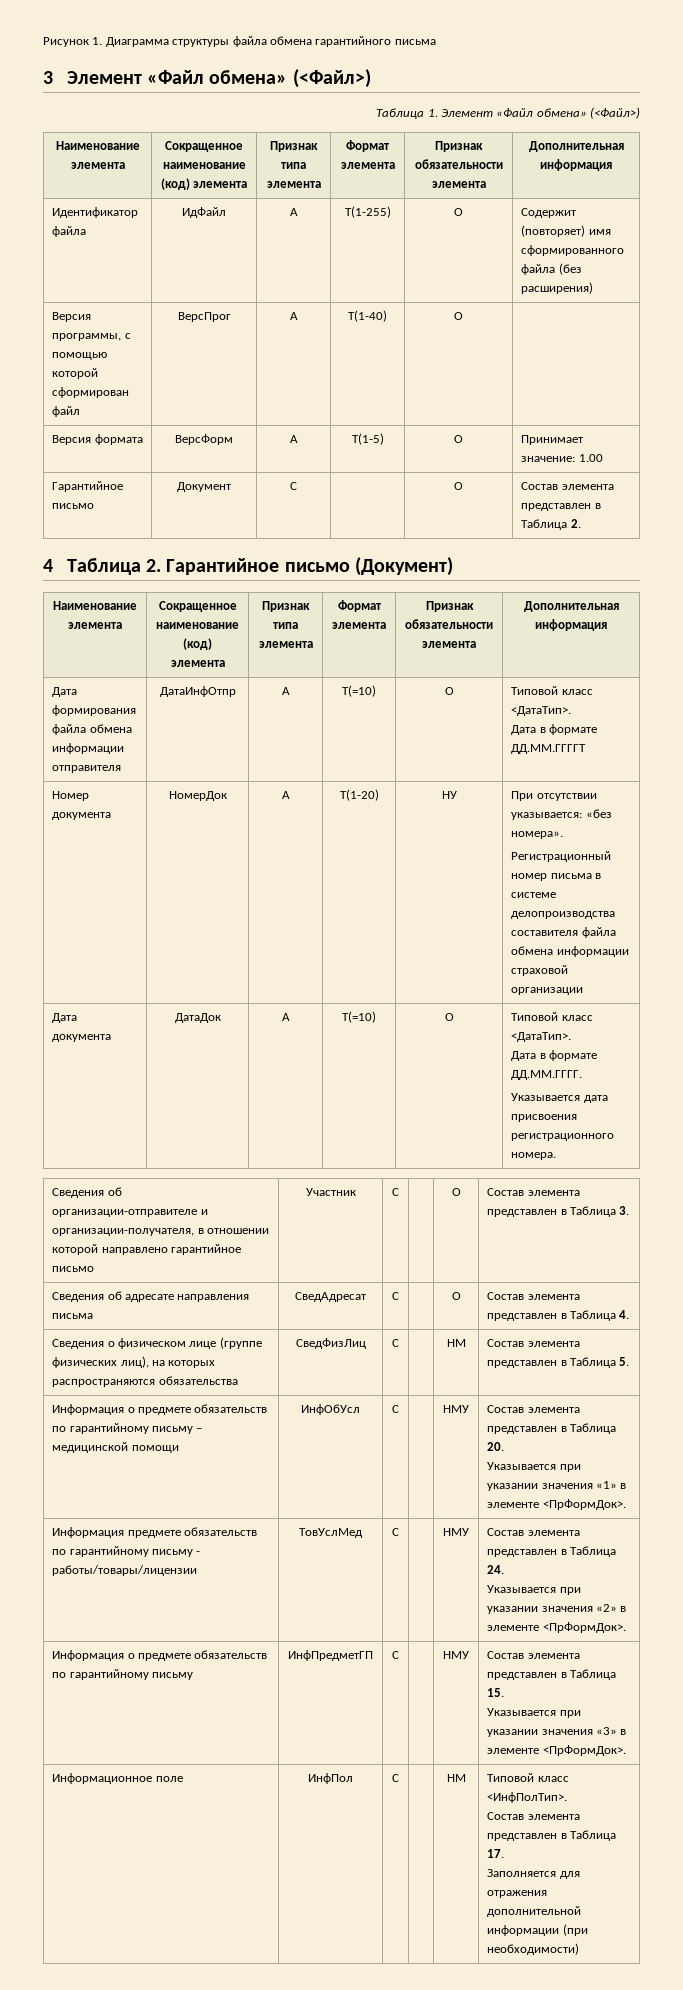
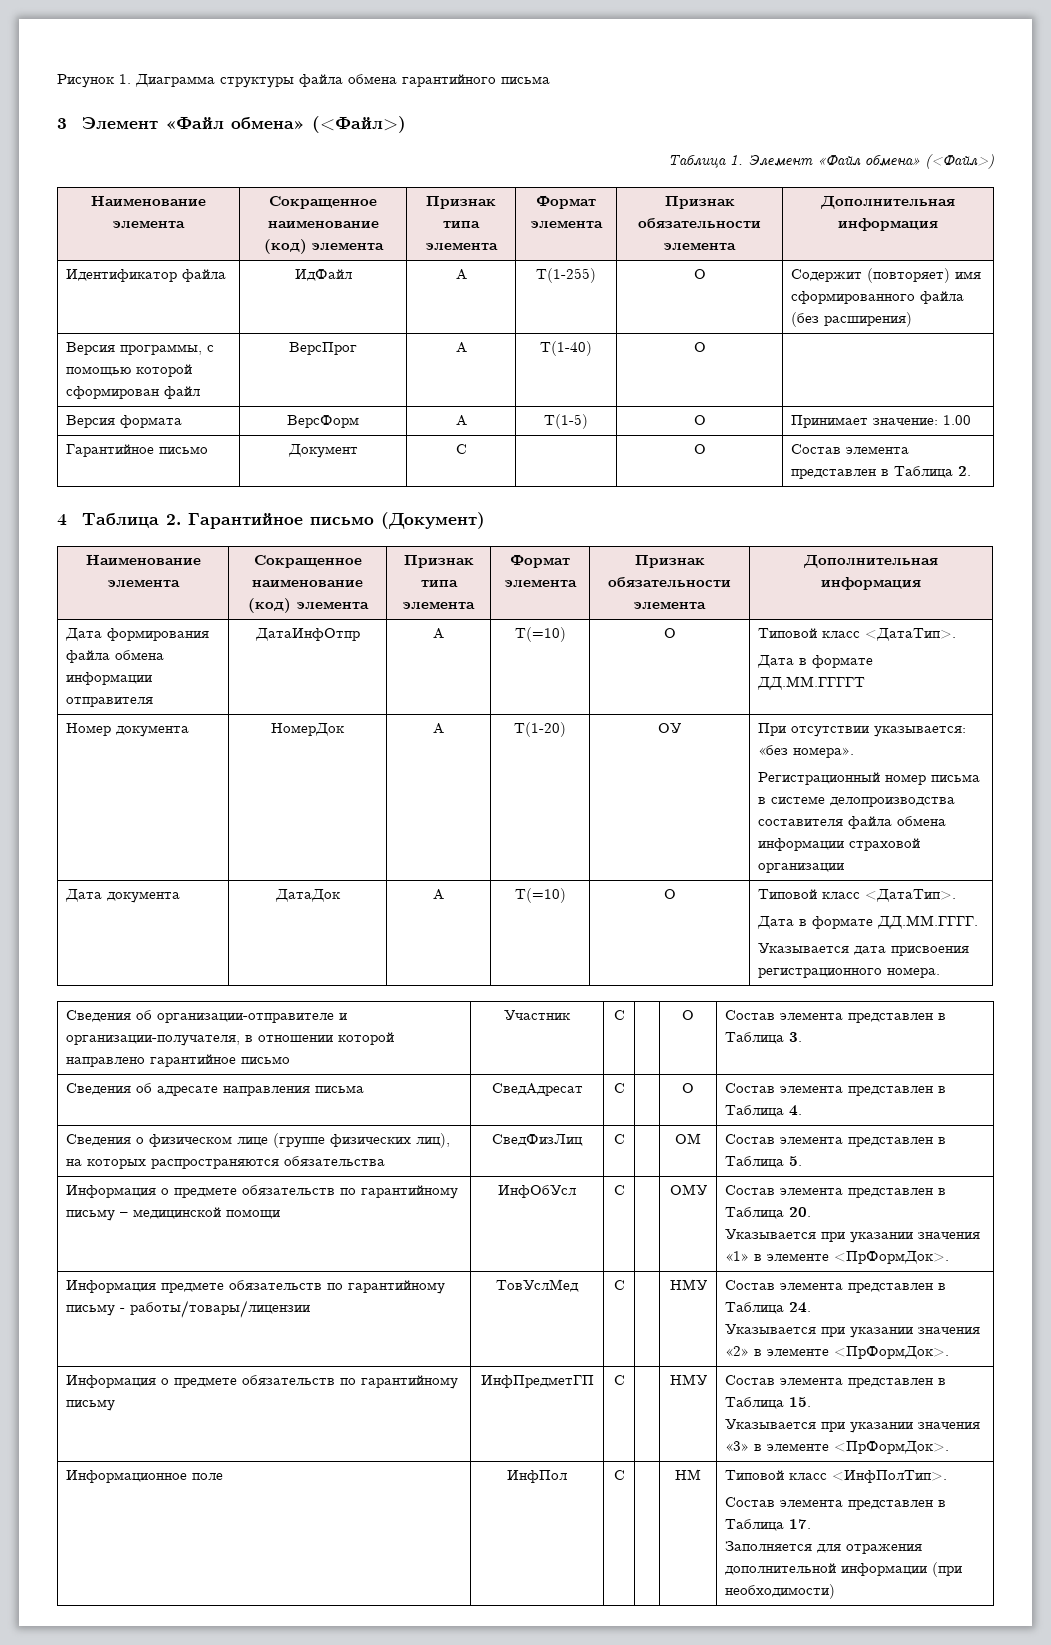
- Номер документа | НомерДок | А | Т(1-20) | НУ | При отсутствии указывается: «без номера».
+ Номер документа | НомерДок | А | Т(1-20) | ОУ | При отсутствии указывается: «без номера».
- Сведения о физическом лице (группе физических лиц), на которых распространяются обязательства | СведФизЛиц | С | | НМ | Состав элемента представлен в Таблица 5.
+ Сведения о физическом лице (группе физических лиц), на которых распространяются обязательства | СведФизЛиц | С | | ОМ | Состав элемента представлен в Таблица 5.
- Информация о предмете обязательств по гарантийному письму – медицинской помощи | ИнфОбУсл | С | | НМУ | Состав элемента представлен в Таблица 20.
+ Информация о предмете обязательств по гарантийному письму – медицинской помощи | ИнфОбУсл | С | | ОМУ | Состав элемента представлен в Таблица 20.

